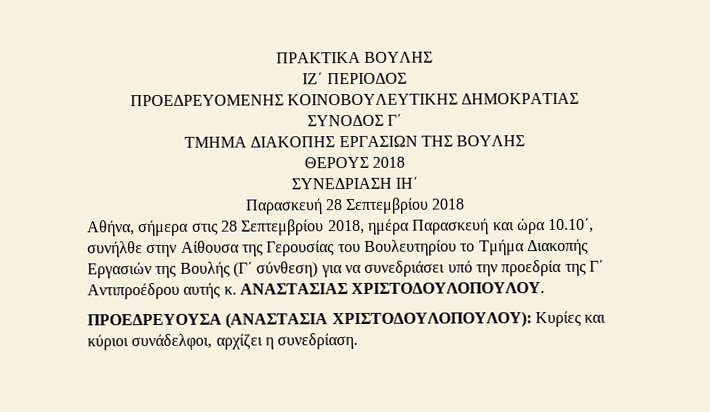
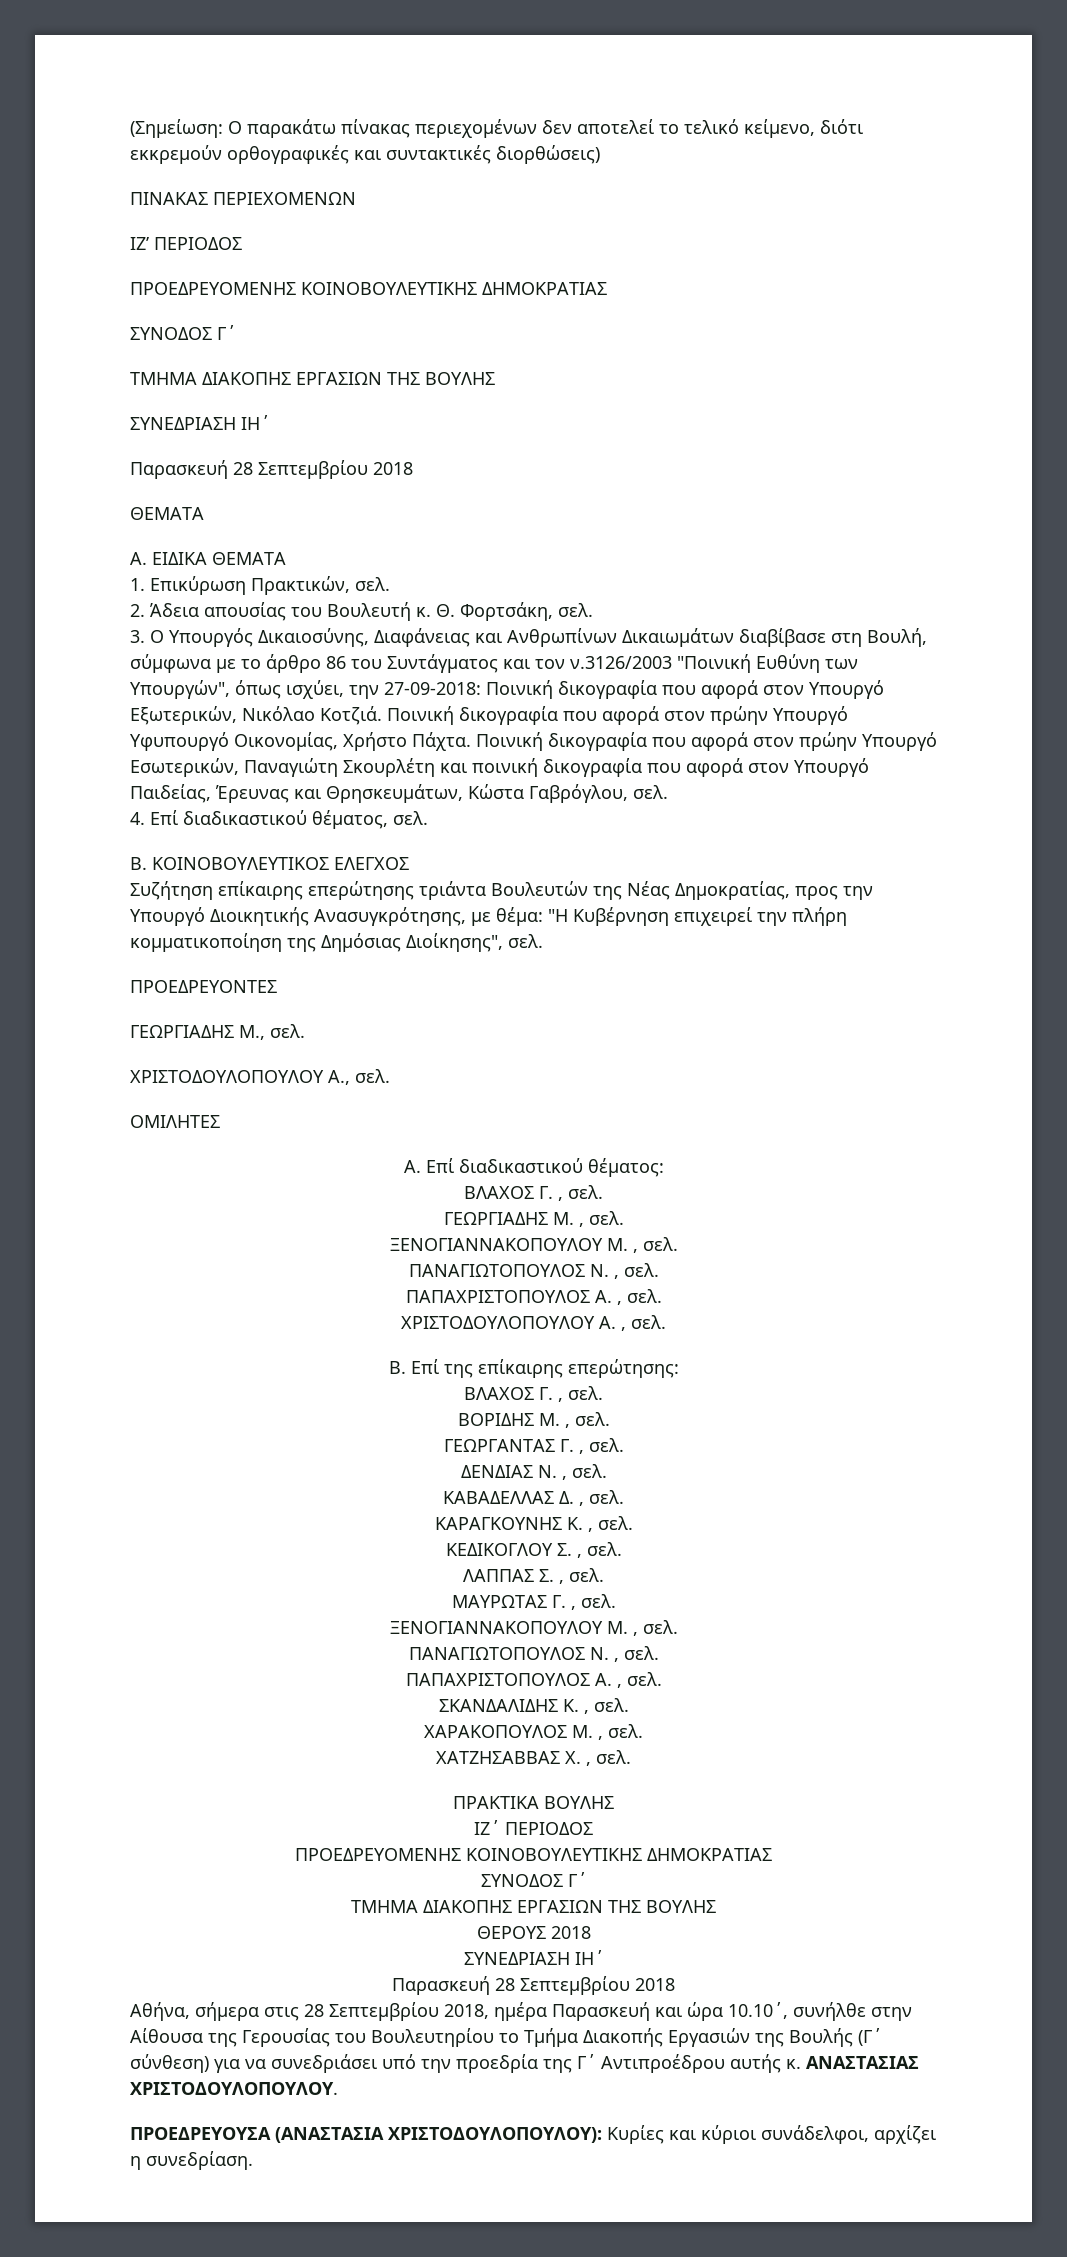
+ (Σημείωση: Ο παρακάτω πίνακας περιεχομένων δεν αποτελεί το τελικό κείμενο, διότι εκκρεμούν ορθογραφικές και συντακτικές διορθώσεις)
+ ΠΙΝΑΚΑΣ ΠΕΡΙΕΧΟΜΕΝΩΝ
+ ΙΖ’ ΠΕΡΙΟΔΟΣ
+ ΠΡΟΕΔΡΕΥΟΜΕΝΗΣ ΚΟΙΝΟΒΟΥΛΕΥΤΙΚΗΣ ΔΗΜΟΚΡΑΤΙΑΣ
+ ΣΥΝΟΔΟΣ Γ΄
+ ΤΜΗΜΑ ΔΙΑΚΟΠΗΣ ΕΡΓΑΣΙΩΝ ΤΗΣ ΒΟΥΛΗΣ
+ ΣΥΝΕΔΡΙΑΣΗ ΙΗ΄
+ Παρασκευή 28 Σεπτεμβρίου 2018
+ ΘΕΜΑΤΑ
+ Α. ΕΙΔΙΚΑ ΘΕΜΑΤΑ
+ 1. Επικύρωση Πρακτικών, σελ.
+ 2. Άδεια απουσίας του Βουλευτή κ. Θ. Φορτσάκη, σελ.
+ 3. Ο Υπουργός Δικαιοσύνης, Διαφάνειας και Ανθρωπίνων Δικαιωμάτων διαβίβασε στη Βουλή, σύμφωνα με το άρθρο 86 του Συντάγματος και τον ν.3126/2003 "Ποινική Ευθύνη των Υπουργών", όπως ισχύει, την 27-09-2018: Ποινική δικογραφία που αφορά στον Υπουργό Εξωτερικών, Νικόλαο Κοτζιά. Ποινική δικογραφία που αφορά στον πρώην Υπουργό Υφυπουργό Οικονομίας, Χρήστο Πάχτα. Ποινική δικογραφία που αφορά στον πρώην Υπουργό Εσωτερικών, Παναγιώτη Σκουρλέτη και ποινική δικογραφία που αφορά στον Υπουργό Παιδείας, Έρευνας και Θρησκευμάτων, Κώστα Γαβρόγλου, σελ.
+ 4. Επί διαδικαστικού θέματος, σελ.
+ Β. ΚΟΙΝΟΒΟΥΛΕΥΤΙΚΟΣ ΕΛΕΓΧΟΣ
+ Συζήτηση επίκαιρης επερώτησης τριάντα Βουλευτών της Νέας Δημοκρατίας, προς την Υπουργό Διοικητικής Ανασυγκρότησης, με θέμα: "Η Κυβέρνηση επιχειρεί την πλήρη κομματικοποίηση της Δημόσιας Διοίκησης", σελ.
+ ΠΡΟΕΔΡΕΥΟΝΤΕΣ
+ ΓΕΩΡΓΙΑΔΗΣ Μ., σελ.
+ ΧΡΙΣΤΟΔΟΥΛΟΠΟΥΛΟΥ Α., σελ.
+ ΟΜΙΛΗΤΕΣ
+ Α. Επί διαδικαστικού θέματος:
+ ΒΛΑΧΟΣ Γ. , σελ.
+ ΓΕΩΡΓΙΑΔΗΣ Μ. , σελ.
+ ΞΕΝΟΓΙΑΝΝΑΚΟΠΟΥΛΟΥ Μ. , σελ.
+ ΠΑΝΑΓΙΩΤΟΠΟΥΛΟΣ Ν. , σελ.
+ ΠΑΠΑΧΡΙΣΤΟΠΟΥΛΟΣ Α. , σελ.
+ ΧΡΙΣΤΟΔΟΥΛΟΠΟΥΛΟΥ Α. , σελ.
+ Β. Επί της επίκαιρης επερώτησης:
+ ΒΛΑΧΟΣ Γ. , σελ.
+ ΒΟΡΙΔΗΣ Μ. , σελ.
+ ΓΕΩΡΓΑΝΤΑΣ Γ. , σελ.
+ ΔΕΝΔΙΑΣ Ν. , σελ.
+ ΚΑΒΑΔΕΛΛΑΣ Δ. , σελ.
+ ΚΑΡΑΓΚΟΥΝΗΣ Κ. , σελ.
+ ΚΕΔΙΚΟΓΛΟΥ Σ. , σελ.
+ ΛΑΠΠΑΣ Σ. , σελ.
+ ΜΑΥΡΩΤΑΣ Γ. , σελ.
+ ΞΕΝΟΓΙΑΝΝΑΚΟΠΟΥΛΟΥ Μ. , σελ.
+ ΠΑΝΑΓΙΩΤΟΠΟΥΛΟΣ Ν. , σελ.
+ ΠΑΠΑΧΡΙΣΤΟΠΟΥΛΟΣ Α. , σελ.
+ ΣΚΑΝΔΑΛΙΔΗΣ Κ. , σελ.
+ ΧΑΡΑΚΟΠΟΥΛΟΣ Μ. , σελ.
+ ΧΑΤΖΗΣΑΒΒΑΣ Χ. , σελ.

